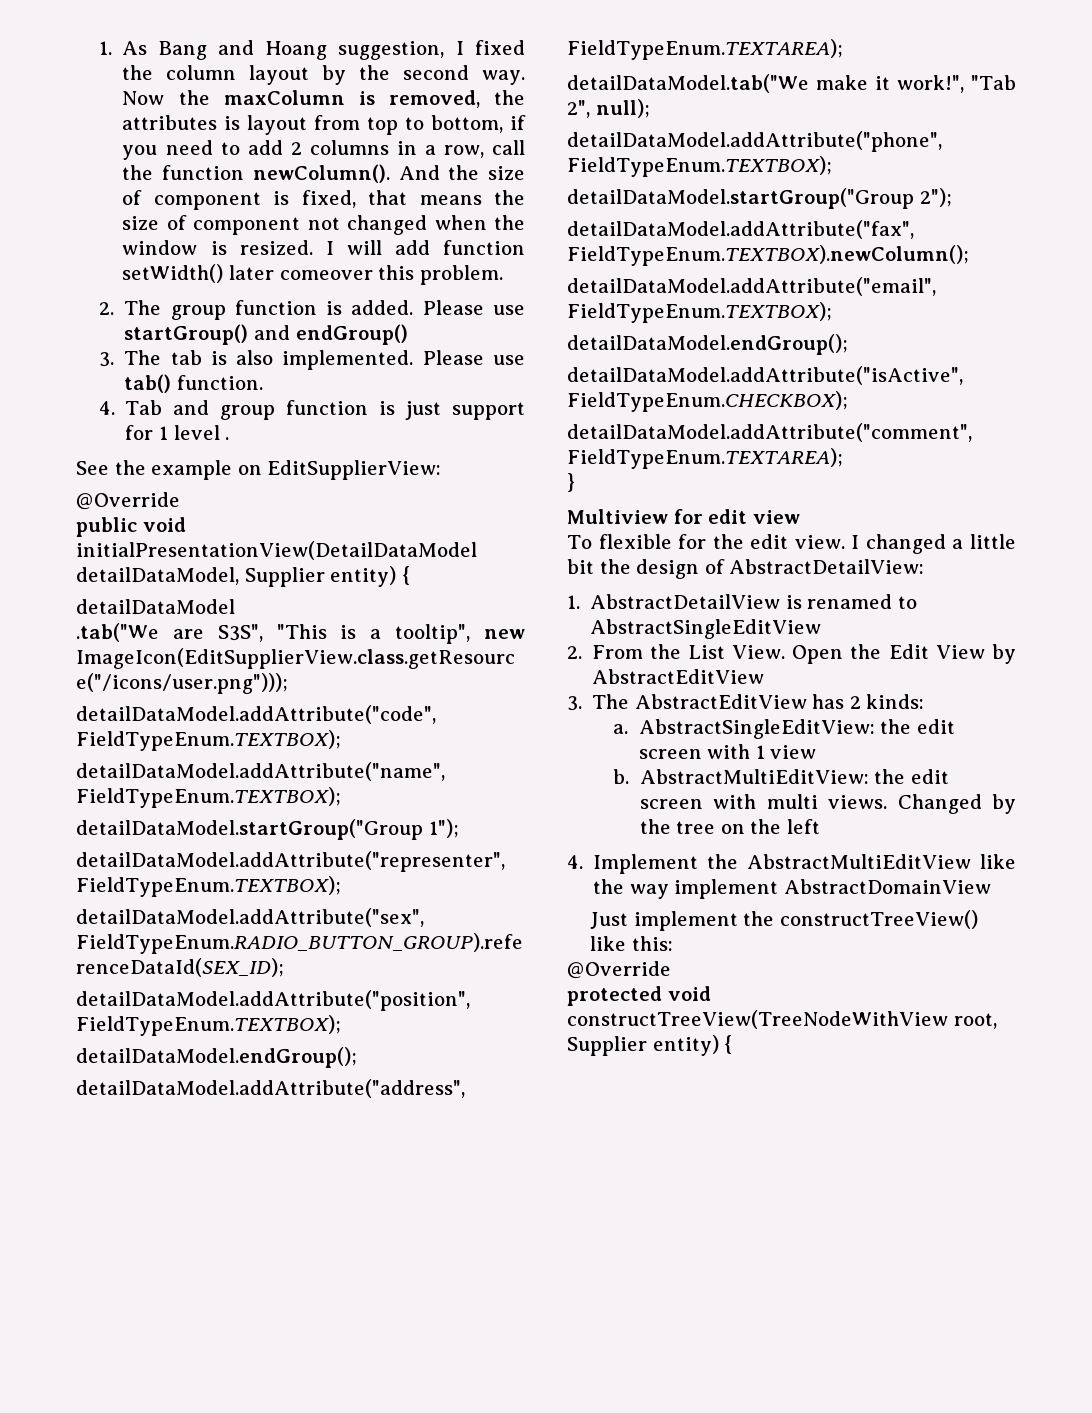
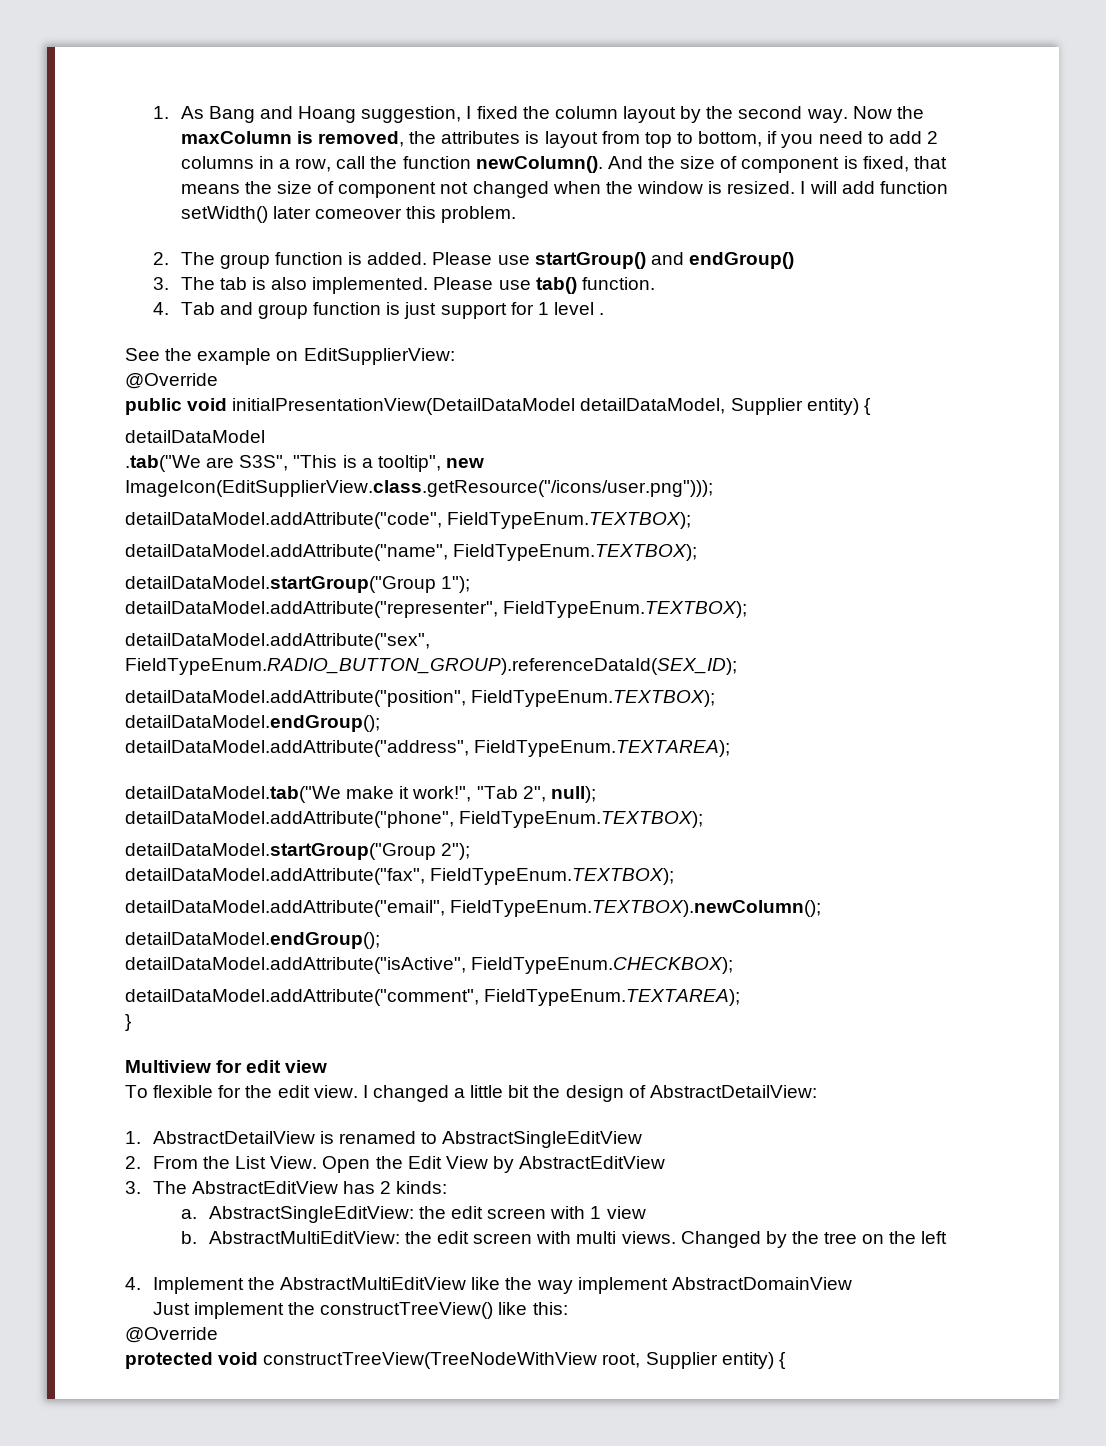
- detailDataModel.addAttribute("fax", FieldTypeEnum.TEXTBOX).newColumn();
+ detailDataModel.addAttribute("fax", FieldTypeEnum.TEXTBOX);
- detailDataModel.addAttribute("email", FieldTypeEnum.TEXTBOX);
+ detailDataModel.addAttribute("email", FieldTypeEnum.TEXTBOX).newColumn();

